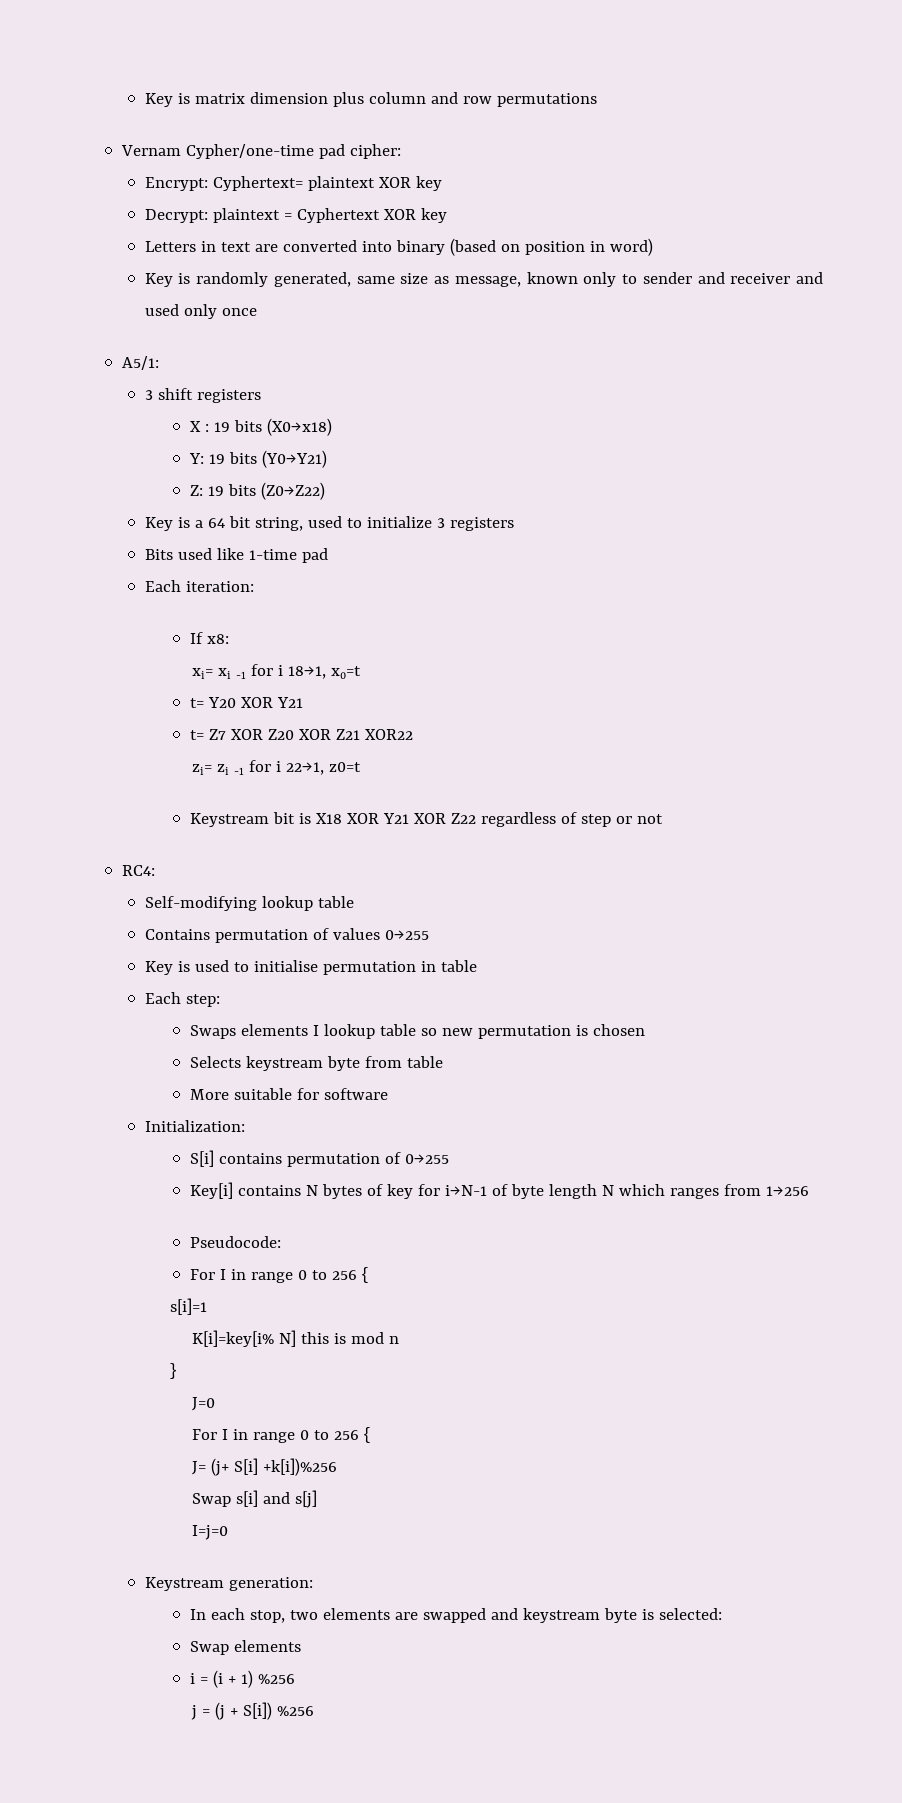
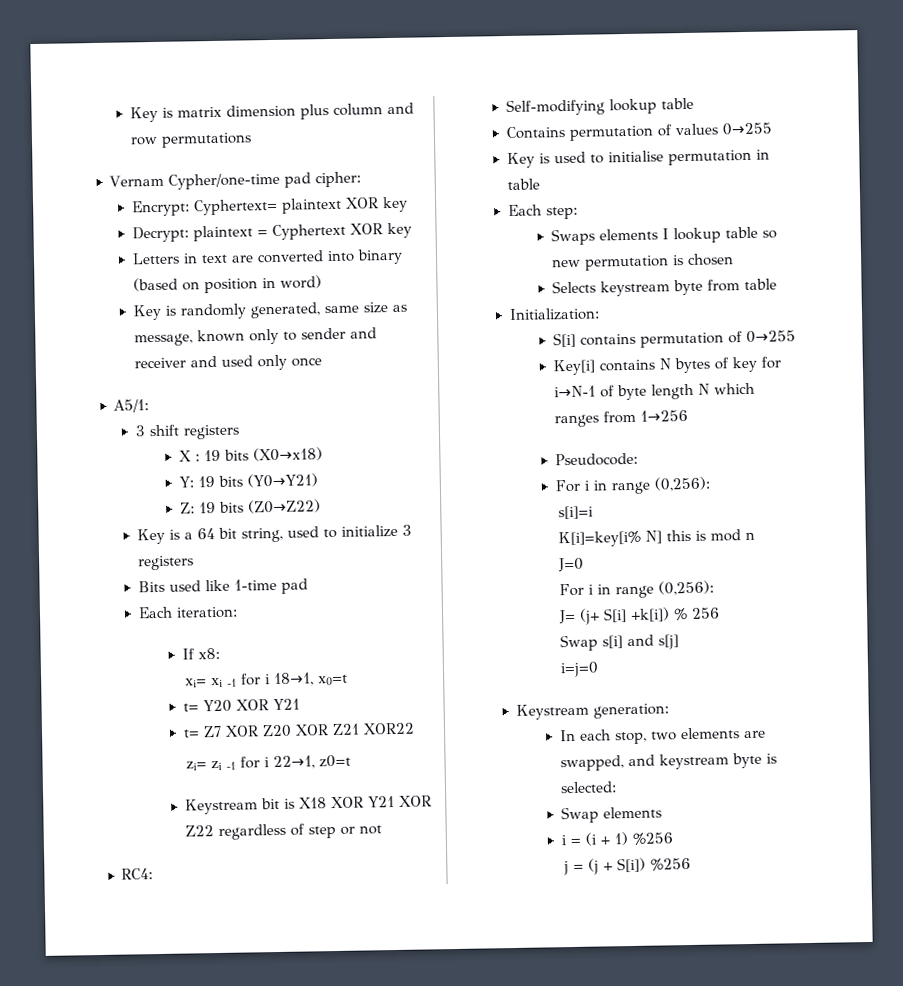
- More suitable for software
  Pseudocode:
- For I in range 0 to 256 {
- s[i]=1
+ For i in range (0,256):
+ s[i]=i
- }
  J=0
- For I in range 0 to 256 {
+ For i in range (0,256):
- J= (j+ S[i] +k[i])%256
+ J= (j+ S[i] +k[i]) % 256
- I=j=0
+ i=j=0
- In each stop, two elements are swapped and keystream byte is selected:
+ In each stop, two elements are swapped, and keystream byte is selected:

